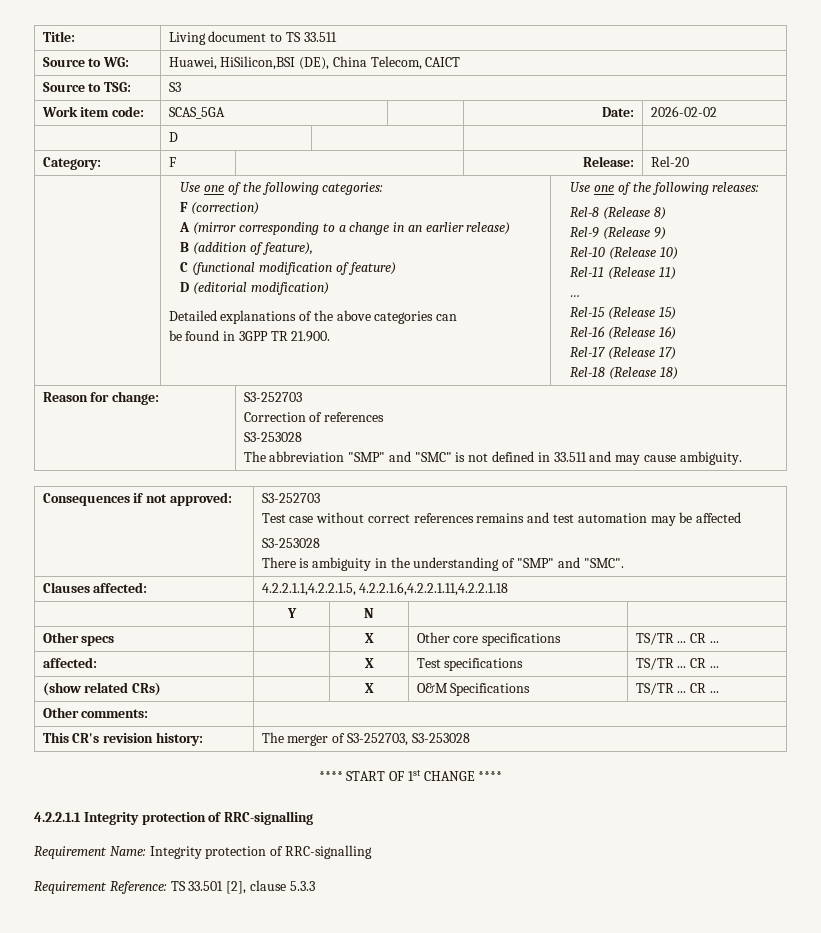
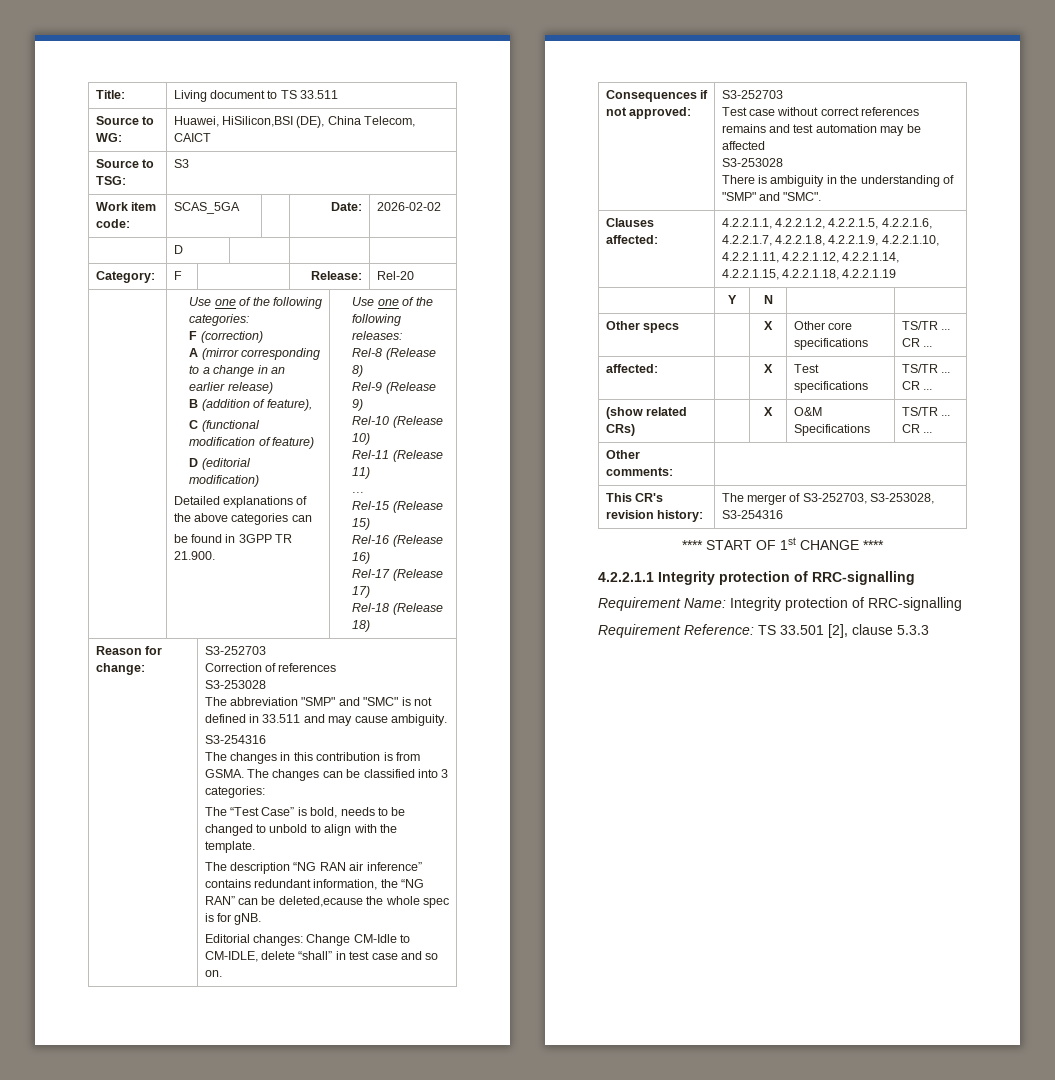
  The abbreviation "SMP" and "SMC" is not defined in 33.511 and may cause ambiguity.
+ S3-254316
+ The changes in this contribution is from GSMA. The changes can be classified into 3 categories:
+ The “Test Case” is bold, needs to be changed to unbold to align with the template.
+ The description “NG RAN air inference” contains redundant information, the “NG RAN” can be deleted,ecause the whole spec is for gNB.
+ Editorial changes: Change CM-Idle to CM-IDLE, delete “shall” in test case and so on.
- Clauses affected: | 4.2.2.1.1,4.2.2.1.5, 4.2.2.1.6,4.2.2.1.11,4.2.2.1.18
+ Clauses affected: | 4.2.2.1.1, 4.2.2.1.2, 4.2.2.1.5, 4.2.2.1.6, 4.2.2.1.7, 4.2.2.1.8, 4.2.2.1.9, 4.2.2.1.10, 4.2.2.1.11, 4.2.2.1.12, 4.2.2.1.14, 4.2.2.1.15, 4.2.2.1.18, 4.2.2.1.19
- This CR's revision history: | The merger of S3-252703, S3-253028
+ This CR's revision history: | The merger of S3-252703, S3-253028, S3-254316

